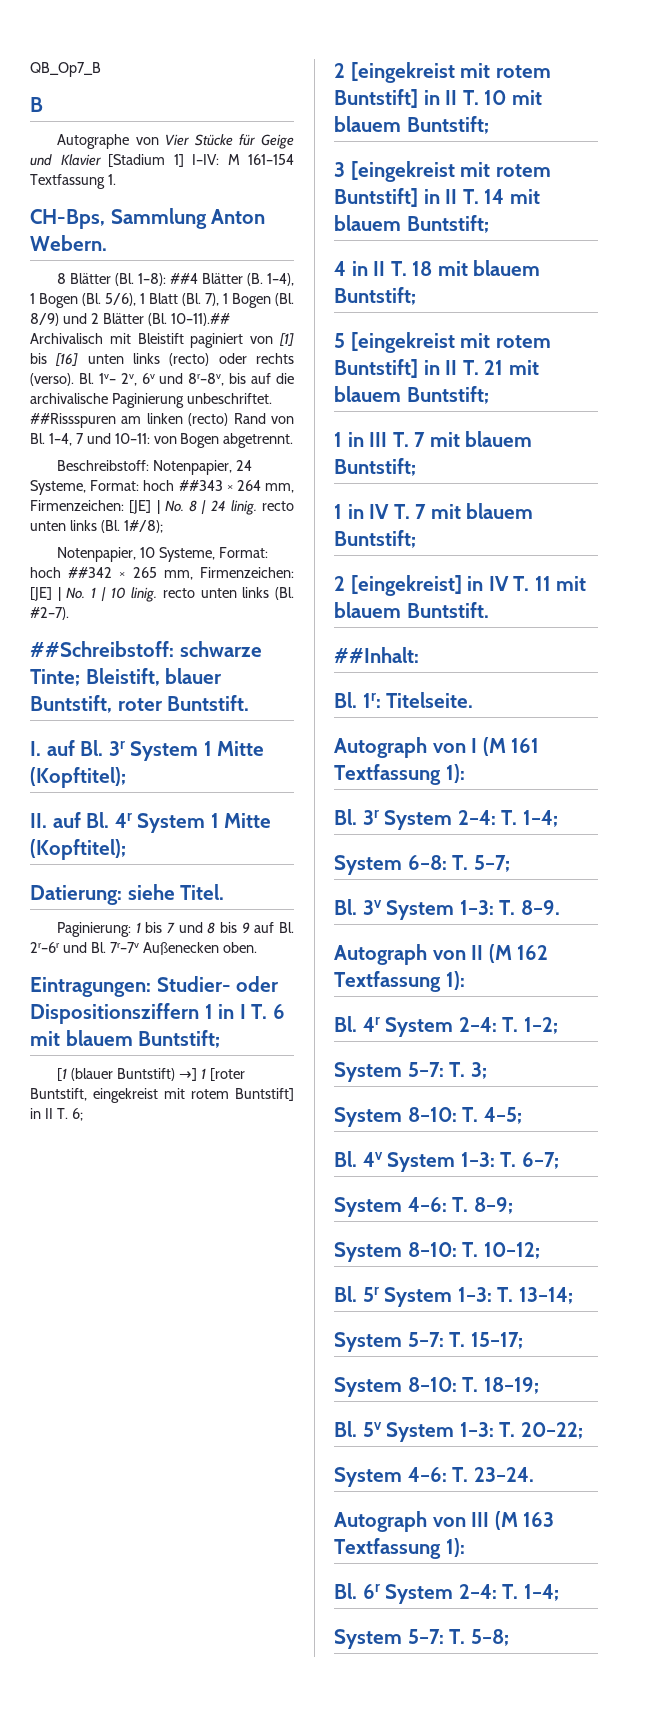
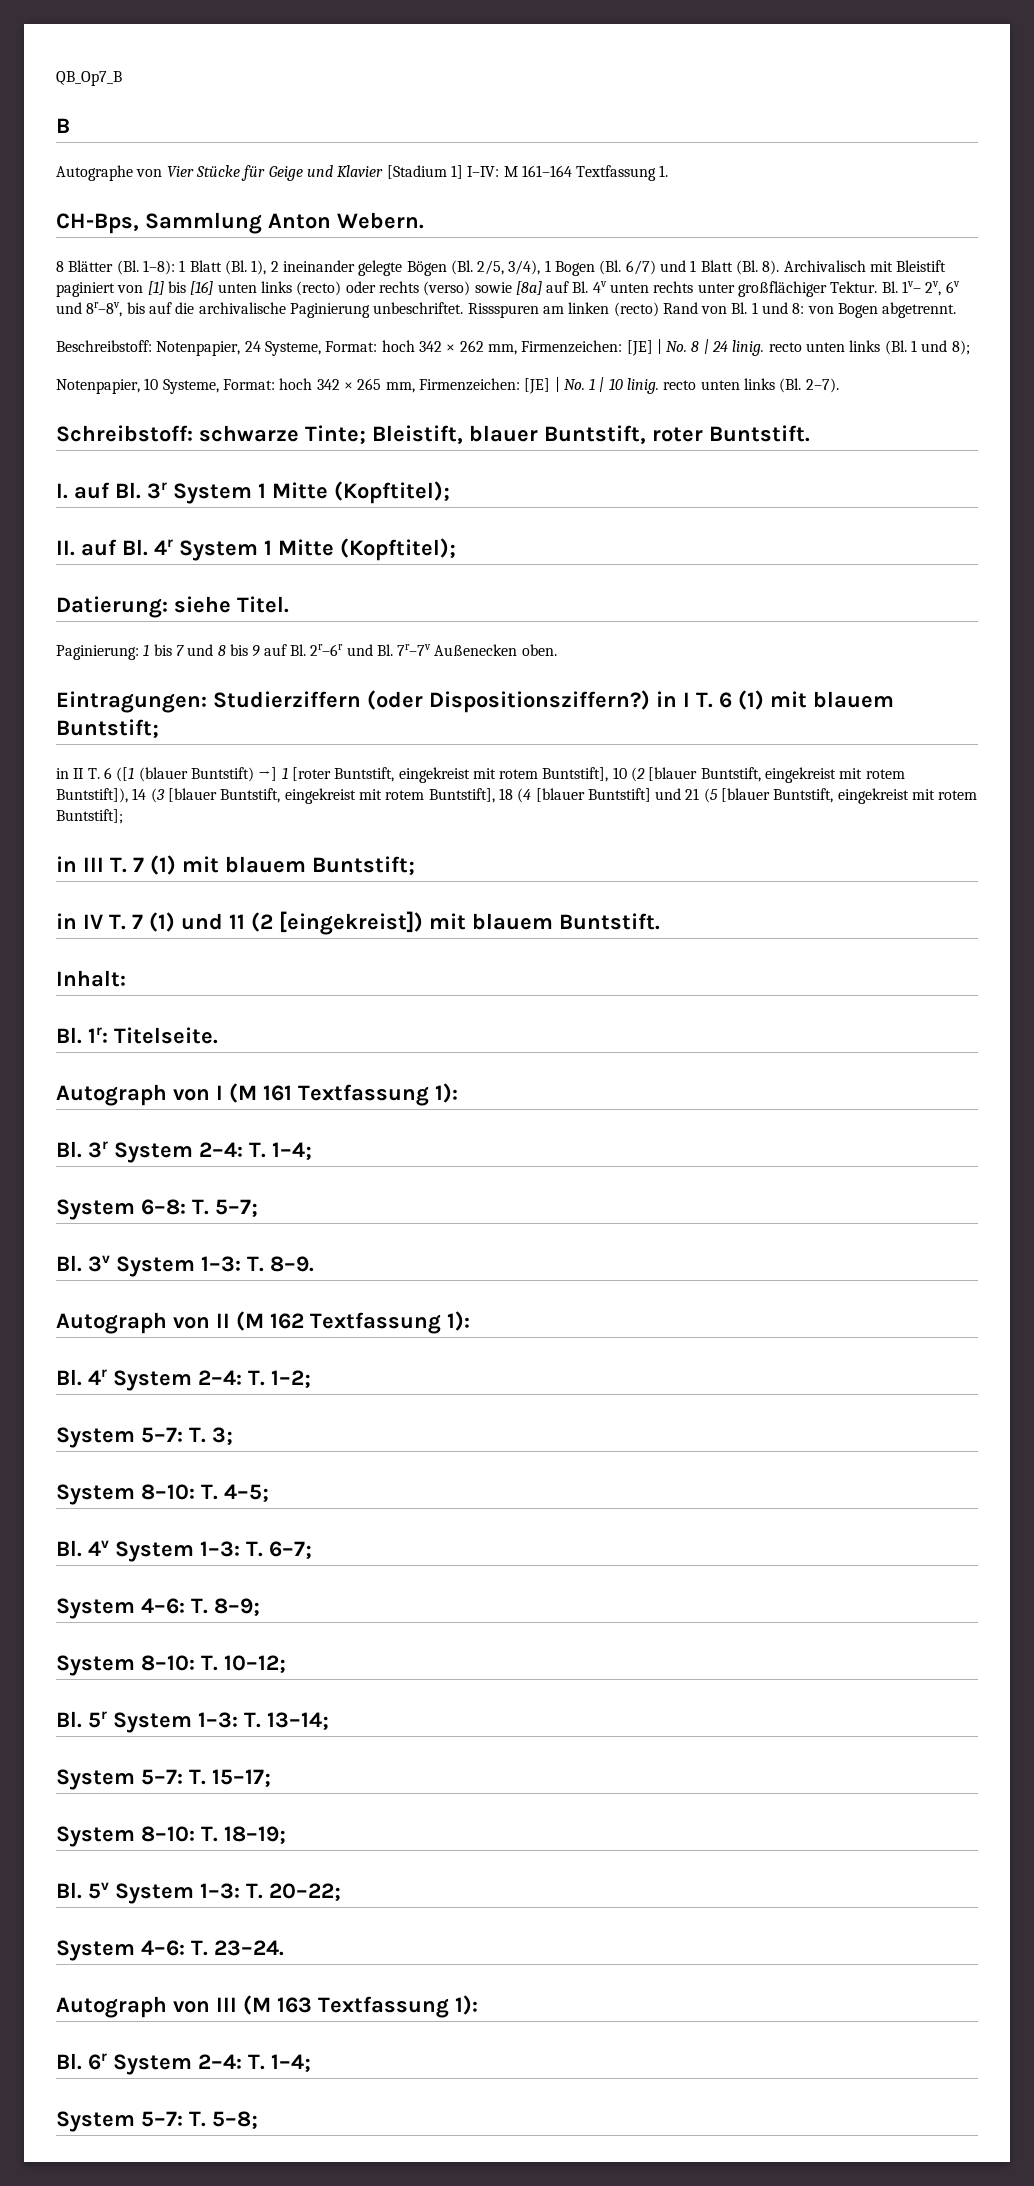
- Autographe von Vier Stücke für Geige und Klavier [Stadium 1] I–IV: M 161–154 Textfassung 1.
+ Autographe von Vier Stücke für Geige und Klavier [Stadium 1] I–IV: M 161–164 Textfassung 1.
- 8 Blätter (Bl. 1–8): ##4 Blätter (B. 1–4), 1 Bogen (Bl. 5/6), 1 Blatt (Bl. 7), 1 Bogen (Bl. 8/9) und 2 Blätter (Bl. 10–11).## Archivalisch mit Bleistift paginiert von [1] bis [16] unten links (recto) oder rechts (verso).
+ 8 Blätter (Bl. 1–8): 1 Blatt (Bl. 1), 2 ineinander gelegte Bögen (Bl. 2/5, 3/4), 1 Bogen (Bl. 6/7) und 1 Blatt (Bl. 8). Archivalisch mit Bleistift paginiert von [1] bis [16] unten links (recto) oder rechts (verso) sowie [8a] auf Bl. 4v unten rechts unter großflächiger Tektur.
- ##Rissspuren am linken (recto) Rand von Bl. 1–4, 7 und 10–11: von Bogen abgetrennt.
+ Rissspuren am linken (recto) Rand von Bl. 1 und 8: von Bogen abgetrennt.
- Beschreibstoff: Notenpapier, 24 Systeme, Format: hoch ##343 × 264 mm, Firmenzeichen: [JE] | No. 8 | 24 linig. recto unten links (Bl. 1#/8);
+ Beschreibstoff: Notenpapier, 24 Systeme, Format: hoch 342 × 262 mm, Firmenzeichen: [JE] | No. 8 | 24 linig. recto unten links (Bl. 1 und 8);
- Notenpapier, 10 Systeme, Format: hoch ##342 × 265 mm, Firmenzeichen: [JE] | No. 1 | 10 linig. recto unten links (Bl. #2–7).
- ##Schreibstoff: schwarze Tinte; Bleistift, blauer Buntstift, roter Buntstift.
+ Notenpapier, 10 Systeme, Format: hoch 342 × 265 mm, Firmenzeichen: [JE] | No. 1 | 10 linig. recto unten links (Bl. 2–7).
+ Schreibstoff: schwarze Tinte; Bleistift, blauer Buntstift, roter Buntstift.
- Eintragungen: Studier- oder Dispositionsziffern 1 in I T. 6 mit blauem Buntstift;
- [1 (blauer Buntstift) →] 1 [roter Buntstift, eingekreist mit rotem Buntstift] in II T. 6;
- 2 [eingekreist mit rotem Buntstift] in II T. 10 mit blauem Buntstift;
- 3 [eingekreist mit rotem Buntstift] in II T. 14 mit blauem Buntstift;
- 4 in II T. 18 mit blauem Buntstift;
- 5 [eingekreist mit rotem Buntstift] in II T. 21 mit blauem Buntstift;
- 1 in III T. 7 mit blauem Buntstift;
- 1 in IV T. 7 mit blauem Buntstift;
- 2 [eingekreist] in IV T. 11 mit blauem Buntstift.
+ Eintragungen: Studierziffern (oder Dispositionsziffern?) in I T. 6 (1) mit blauem Buntstift;
+ in II T. 6 ([1 (blauer Buntstift) →] 1 [roter Buntstift, eingekreist mit rotem Buntstift], 10 (2 [blauer Buntstift, eingekreist mit rotem Buntstift]), 14 (3 [blauer Buntstift, eingekreist mit rotem Buntstift], 18 (4 [blauer Buntstift] und 21 (5 [blauer Buntstift, eingekreist mit rotem Buntstift];
+ in III T. 7 (1) mit blauem Buntstift;
+ in IV T. 7 (1) und 11 (2 [eingekreist]) mit blauem Buntstift.
- ##Inhalt:
+ Inhalt:

